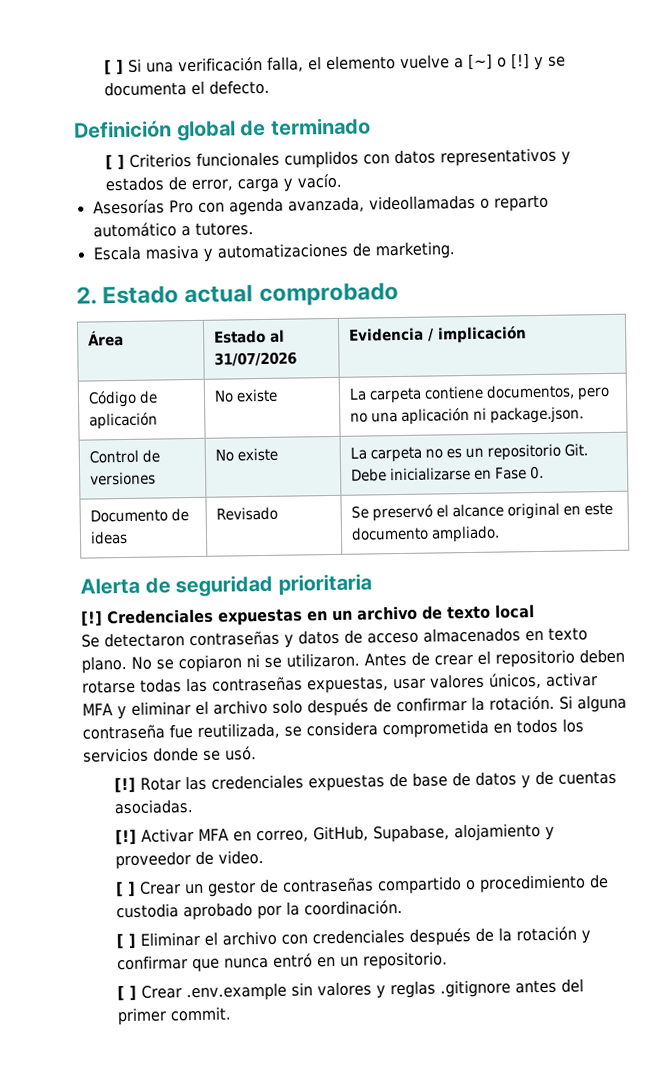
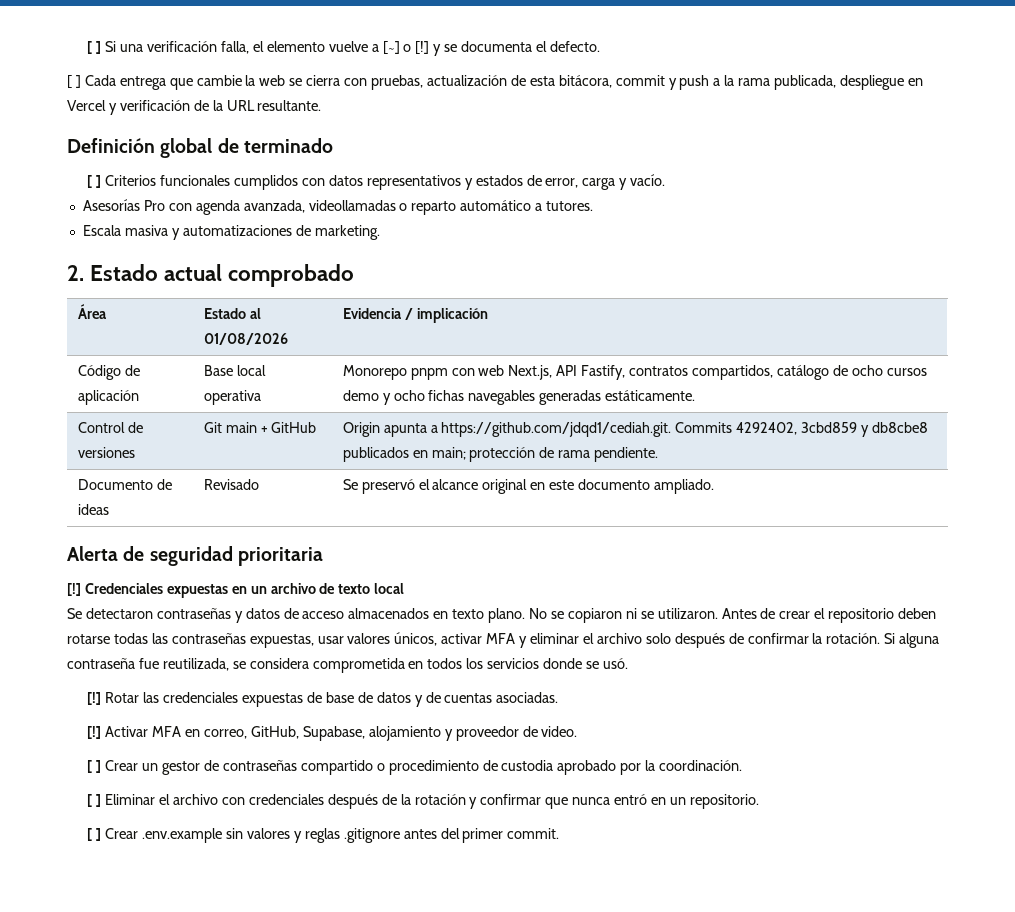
+ [ ] Cada entrega que cambie la web se cierra con pruebas, actualización de esta bitácora, commit y push a la rama publicada, despliegue en Vercel y verificación de la URL resultante.
- Área | Estado al 31/07/2026 | Evidencia / implicación
+ Área | Estado al 01/08/2026 | Evidencia / implicación
- Código de aplicación | No existe | La carpeta contiene documentos, pero no una aplicación ni package.json.
- Control de versiones | No existe | La carpeta no es un repositorio Git. Debe inicializarse en Fase 0.
+ Código de aplicación | Base local operativa | Monorepo pnpm con web Next.js, API Fastify, contratos compartidos, catálogo de ocho cursos demo y ocho fichas navegables generadas estáticamente.
+ Control de versiones | Git main + GitHub | Origin apunta a https://github.com/jdqd1/cediah.git. Commits 4292402, 3cbd859 y db8cbe8 publicados en main; protección de rama pendiente.

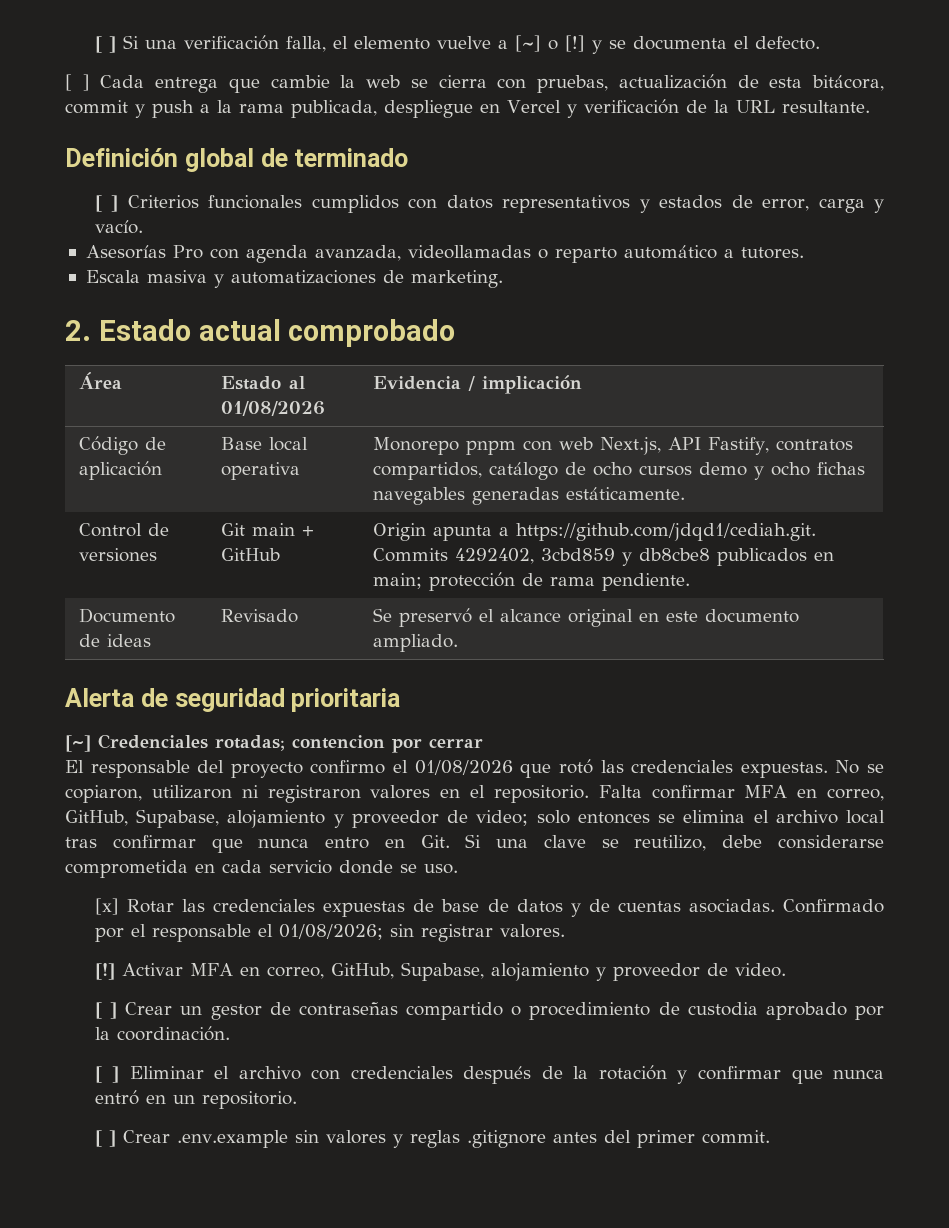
- [!] Credenciales expuestas en un archivo de texto local
- Se detectaron contraseñas y datos de acceso almacenados en texto plano. No se copiaron ni se utilizaron. Antes de crear el repositorio deben rotarse todas las contraseñas expuestas, usar valores únicos, activar MFA y eliminar el archivo solo después de confirmar la rotación. Si alguna contraseña fue reutilizada, se considera comprometida en todos los servicios donde se usó.
- [!] Rotar las credenciales expuestas de base de datos y de cuentas asociadas.
+ [~] Credenciales rotadas; contencion por cerrar
+ El responsable del proyecto confirmo el 01/08/2026 que rotó las credenciales expuestas. No se copiaron, utilizaron ni registraron valores en el repositorio. Falta confirmar MFA en correo, GitHub, Supabase, alojamiento y proveedor de video; solo entonces se elimina el archivo local tras confirmar que nunca entro en Git. Si una clave se reutilizo, debe considerarse comprometida en cada servicio donde se uso.
+ [x] Rotar las credenciales expuestas de base de datos y de cuentas asociadas. Confirmado por el responsable el 01/08/2026; sin registrar valores.

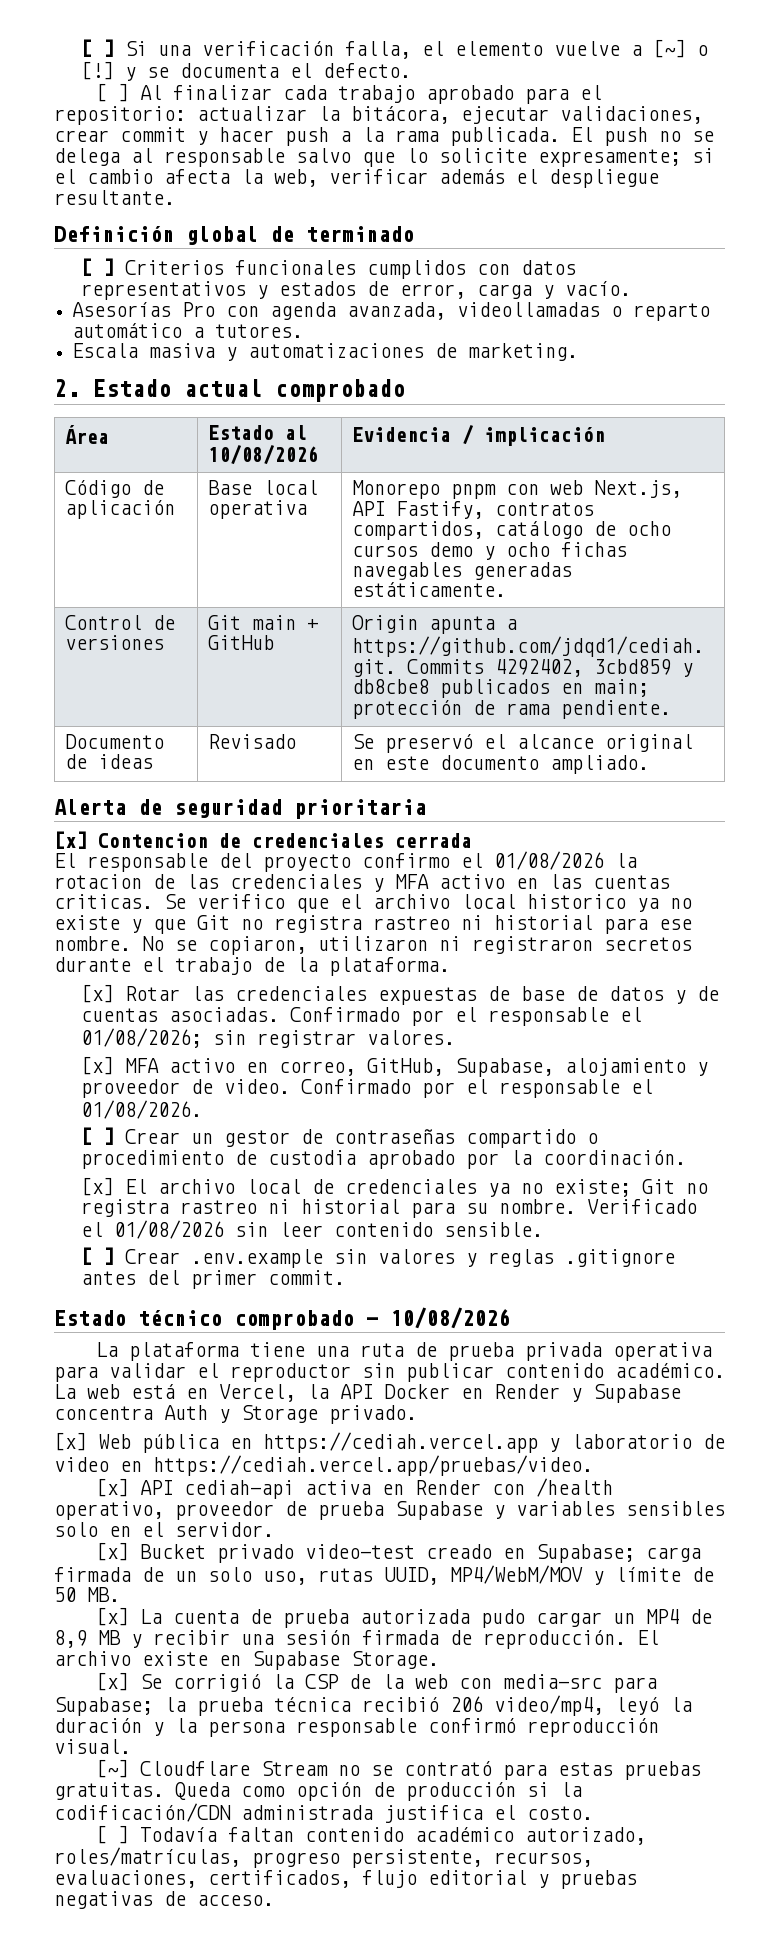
- [ ] Cada entrega que cambie la web se cierra con pruebas, actualización de esta bitácora, commit y push a la rama publicada, despliegue en Vercel y verificación de la URL resultante.
+ [ ] Al finalizar cada trabajo aprobado para el repositorio: actualizar la bitácora, ejecutar validaciones, crear commit y hacer push a la rama publicada. El push no se delega al responsable salvo que lo solicite expresamente; si el cambio afecta la web, verificar además el despliegue resultante.
- Área | Estado al 01/08/2026 | Evidencia / implicación
+ Área | Estado al 10/08/2026 | Evidencia / implicación
- [~] Credenciales rotadas; contencion por cerrar
+ [x] Contencion de credenciales cerrada
- El responsable del proyecto confirmo el 01/08/2026 que rotó las credenciales expuestas.
+ El responsable del proyecto confirmo el 01/08/2026 la rotacion de las credenciales y MFA activo en las cuentas criticas. Se verifico que el archivo local historico ya no existe y que Git no registra rastreo ni historial para ese nombre.
- No se copiaron, utilizaron ni registraron valores en el repositorio. Falta confirmar MFA en correo, GitHub, Supabase, alojamiento y proveedor de video; solo entonces se elimina el archivo local tras confirmar que nunca entro en Git. Si una clave se reutilizo, debe considerarse comprometida en cada servicio donde se uso.
+ No se copiaron, utilizaron ni registraron secretos durante el trabajo de la plataforma.
- [!] Activar MFA en correo, GitHub, Supabase, alojamiento y proveedor de video.
+ [x] MFA activo en correo, GitHub, Supabase, alojamiento y proveedor de video. Confirmado por el responsable el 01/08/2026.
- [ ] Eliminar el archivo con credenciales después de la rotación y confirmar que nunca entró en un repositorio.
+ [x] El archivo local de credenciales ya no existe; Git no registra rastreo ni historial para su nombre. Verificado el 01/08/2026 sin leer contenido sensible.
+ Estado técnico comprobado - 10/08/2026
+ La plataforma tiene una ruta de prueba privada operativa para validar el reproductor sin publicar contenido académico. La web está en Vercel, la API Docker en Render y Supabase concentra Auth y Storage privado.
+ [x] Web pública en https://cediah.vercel.app y laboratorio de video en https://cediah.vercel.app/pruebas/video.
+ [x] API cediah-api activa en Render con /health operativo, proveedor de prueba Supabase y variables sensibles solo en el servidor.
+ [x] Bucket privado video-test creado en Supabase; carga firmada de un solo uso, rutas UUID, MP4/WebM/MOV y límite de 50 MB.
+ [x] La cuenta de prueba autorizada pudo cargar un MP4 de 8,9 MB y recibir una sesión firmada de reproducción. El archivo existe en Supabase Storage.
+ [x] Se corrigió la CSP de la web con media-src para Supabase; la prueba técnica recibió 206 video/mp4, leyó la duración y la persona responsable confirmó reproducción visual.
+ [~] Cloudflare Stream no se contrató para estas pruebas gratuitas. Queda como opción de producción si la codificación/CDN administrada justifica el costo.
+ [ ] Todavía faltan contenido académico autorizado, roles/matrículas, progreso persistente, recursos, evaluaciones, certificados, flujo editorial y pruebas negativas de acceso.

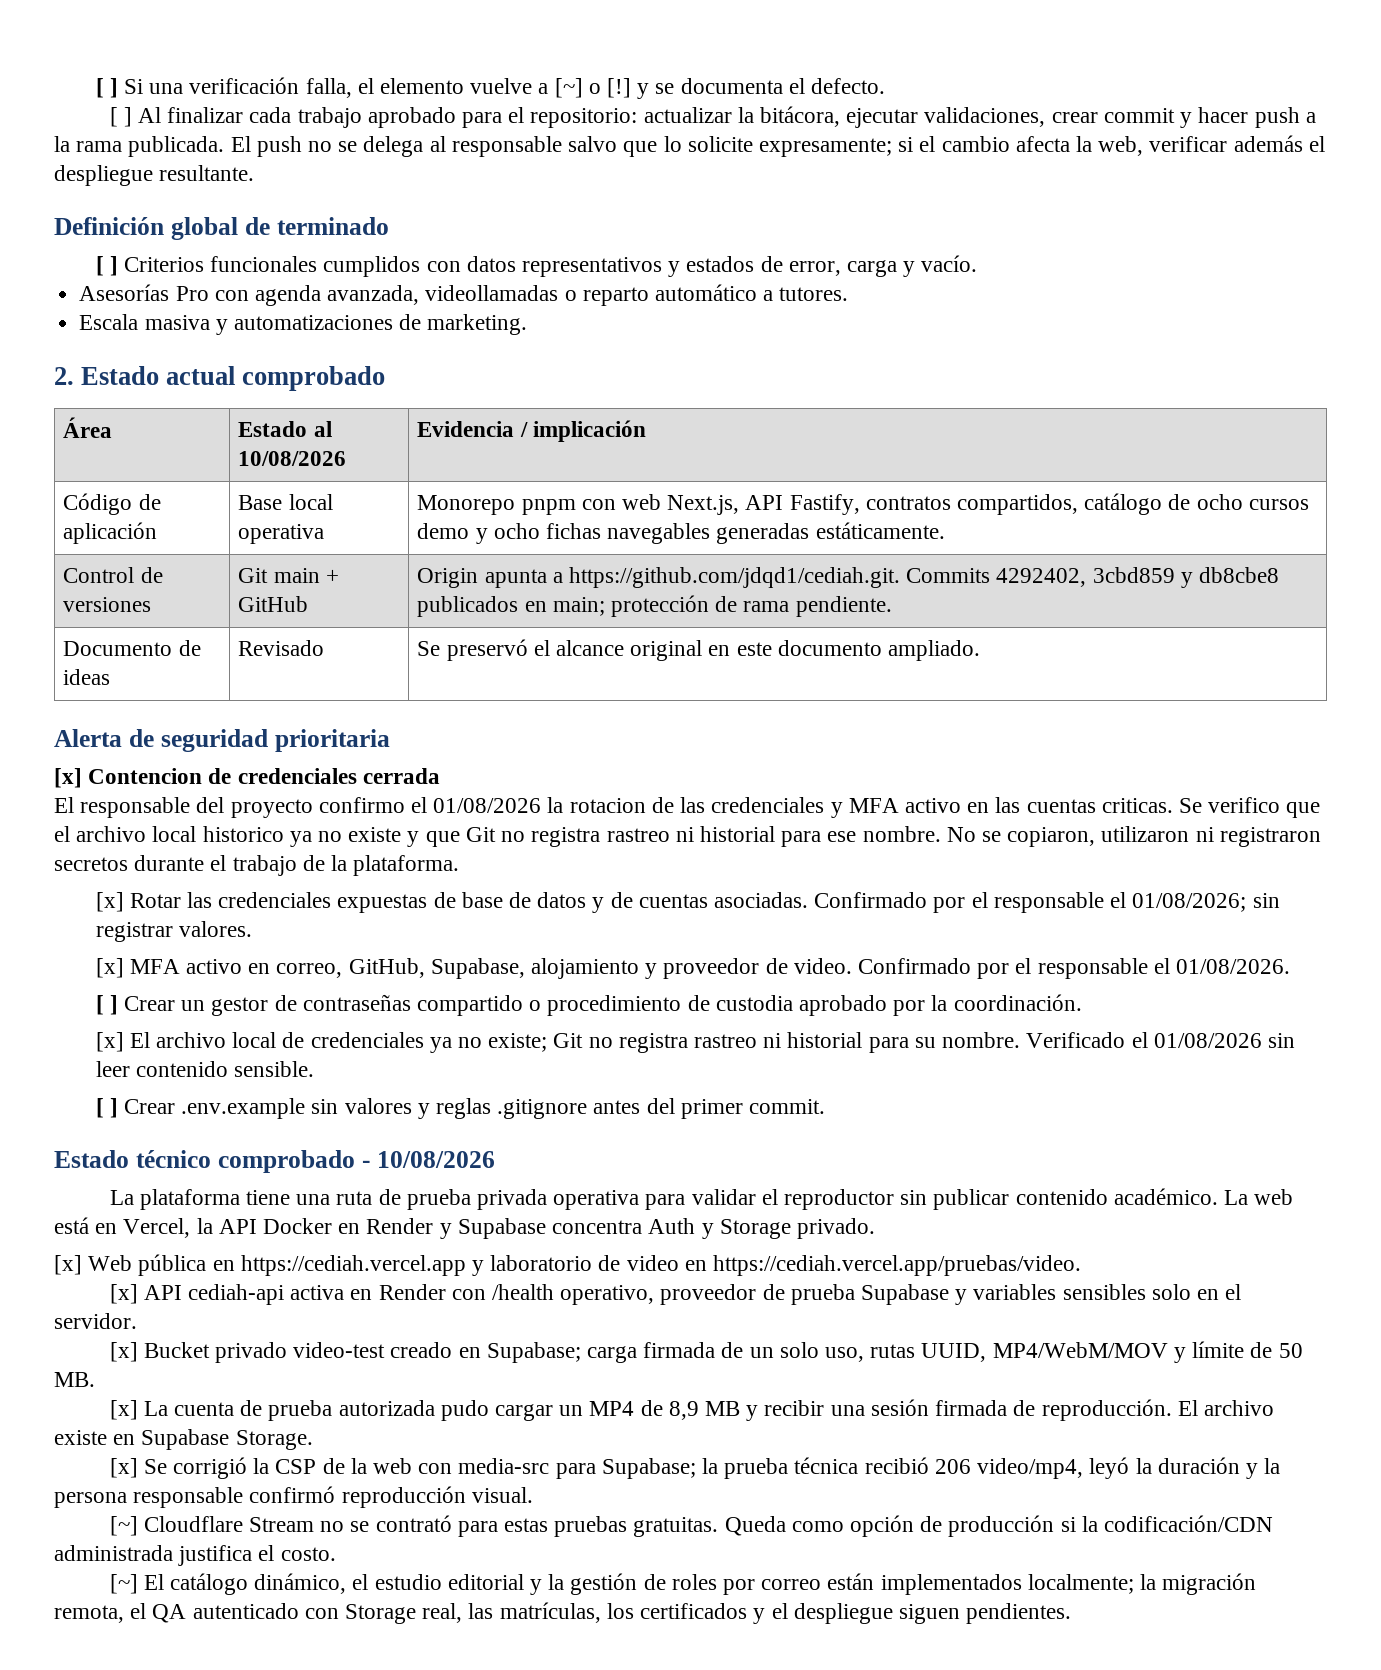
- [ ] Todavía faltan contenido académico autorizado, roles/matrículas, progreso persistente, recursos, evaluaciones, certificados, flujo editorial y pruebas negativas de acceso.
+ [~] El catálogo dinámico, el estudio editorial y la gestión de roles por correo están implementados localmente; la migración remota, el QA autenticado con Storage real, las matrículas, los certificados y el despliegue siguen pendientes.

